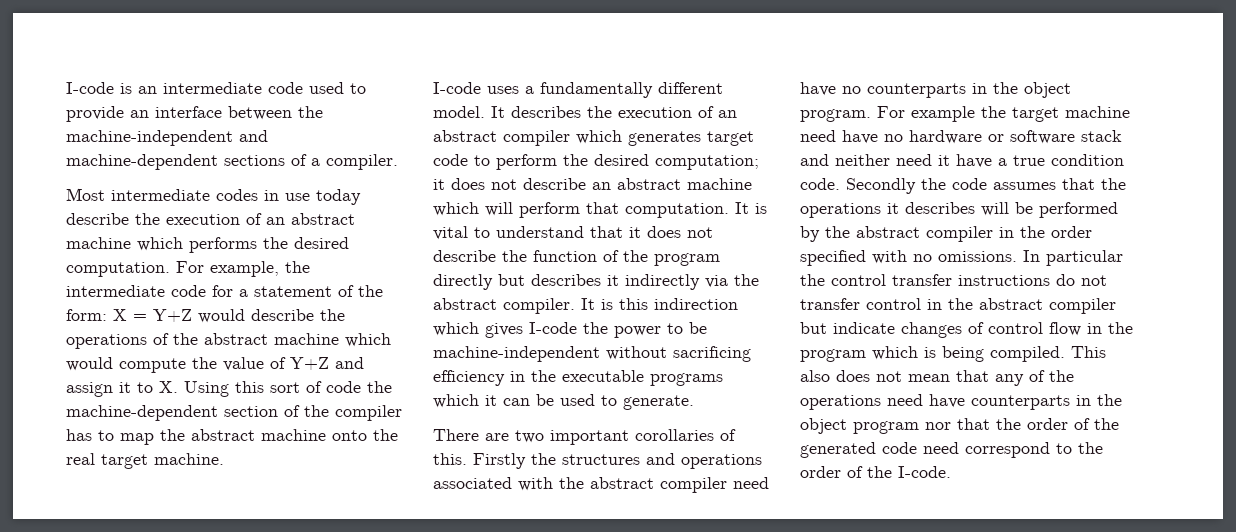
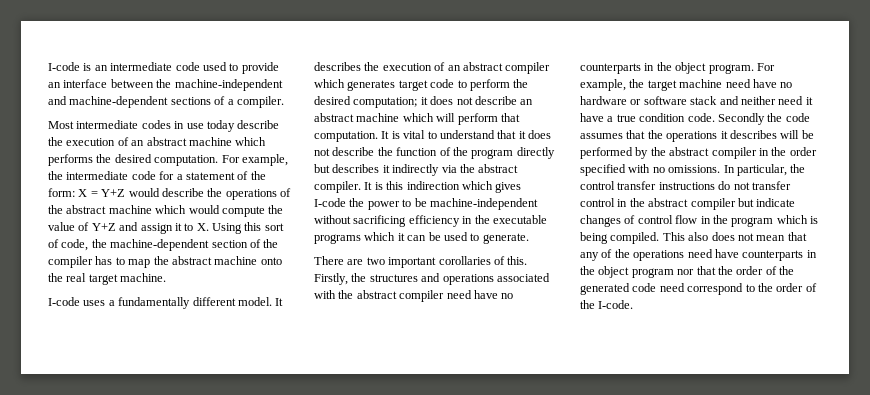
- For example, the intermediate code for a statement of the form: X = Y+Z would describe the operations of the abstract machine which would compute the value of Y+Z and assign it to X. Using this sort of code the machine-dependent section of the compiler has to map the abstract machine onto the real target machine.
+ For example, the intermediate code for a statement of the form: X = Y+Z would describe the operations of the abstract machine which would compute the value of Y+Z and assign it to X. Using this sort of code, the machine-dependent section of the compiler has to map the abstract machine onto the real target machine.
- Firstly the structures and operations associated with the abstract compiler need have no counterparts in the object program.
+ Firstly, the structures and operations associated with the abstract compiler need have no counterparts in the object program.
- For example the target machine need have no hardware or software stack and neither need it have a true condition code.
+ For example, the target machine need have no hardware or software stack and neither need it have a true condition code.
- In particular the control transfer instructions do not transfer control in the abstract compiler but indicate changes of control flow in the program which is being compiled.
+ In particular, the control transfer instructions do not transfer control in the abstract compiler but indicate changes of control flow in the program which is being compiled.

